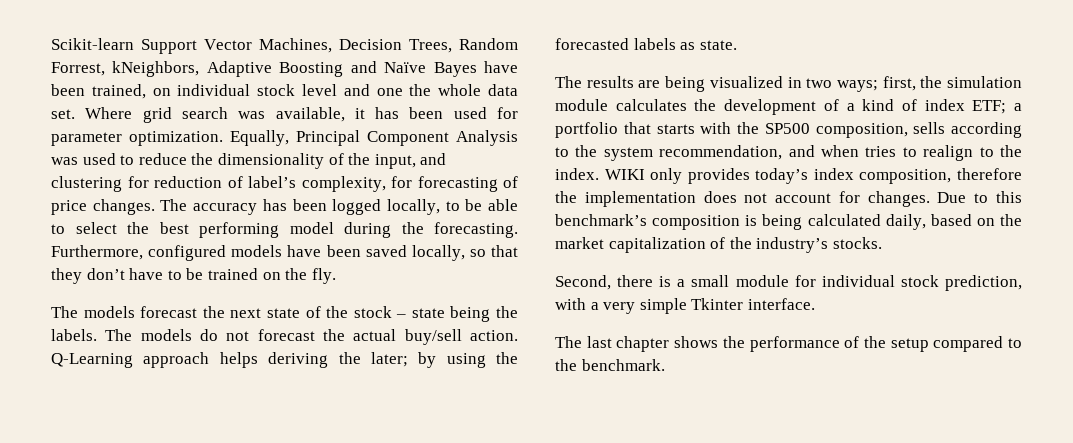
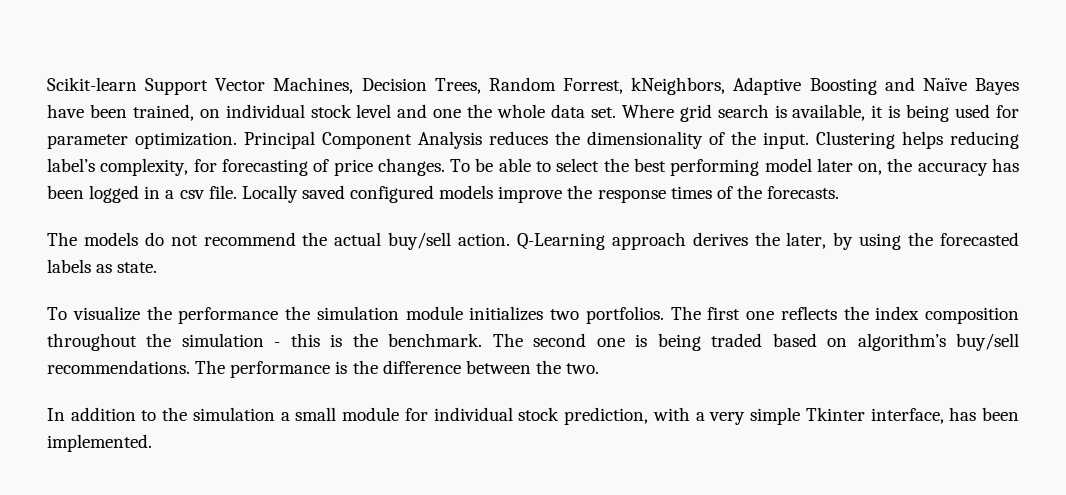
- Where grid search was available, it has been used for parameter optimization.
+ Where grid search is available, it is being used for parameter optimization.
- Equally, Principal Component Analysis was used to reduce the dimensionality of the input, and clustering for reduction of label’s complexity, for forecasting of price changes.
+ Principal Component Analysis reduces the dimensionality of the input. Clustering helps reducing label’s complexity, for forecasting of price changes.
- The accuracy has been logged locally, to be able to select the best performing model during the forecasting. Furthermore, configured models have been saved locally, so that they don’t have to be trained on the fly.
- The models forecast the next state of the stock – state being the labels. The models do not forecast the actual buy/sell action.
+ To be able to select the best performing model later on, the accuracy has been logged in a csv file. Locally saved configured models improve the response times of the forecasts.
+ The models do not recommend the actual buy/sell action.
- Q-Learning approach helps deriving the later; by using the forecasted labels as state.
+ Q-Learning approach derives the later, by using the forecasted labels as state.
- The results are being visualized in two ways; first, the simulation module calculates the development of a kind of index ETF; a portfolio that starts with the SP500 composition, sells according to the system recommendation, and when tries to realign to the index. WIKI only provides today’s index composition, therefore the implementation does not account for changes. Due to this benchmark’s composition is being calculated daily, based on the market capitalization of the industry’s stocks.
- Second, there is a small module for individual stock prediction, with a very simple Tkinter interface.
- The last chapter shows the performance of the setup compared to the benchmark.
+ To visualize the performance the simulation module initializes two portfolios. The first one reflects the index composition throughout the simulation - this is the benchmark. The second one is being traded based on algorithm’s buy/sell recommendations. The performance is the difference between the two.
+ In addition to the simulation a small module for individual stock prediction, with a very simple Tkinter interface, has been implemented.

